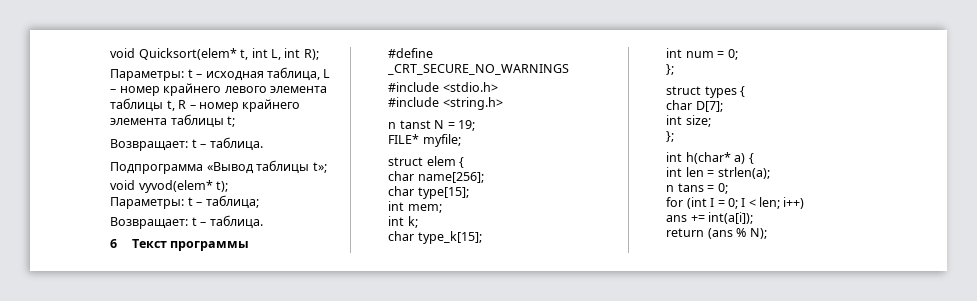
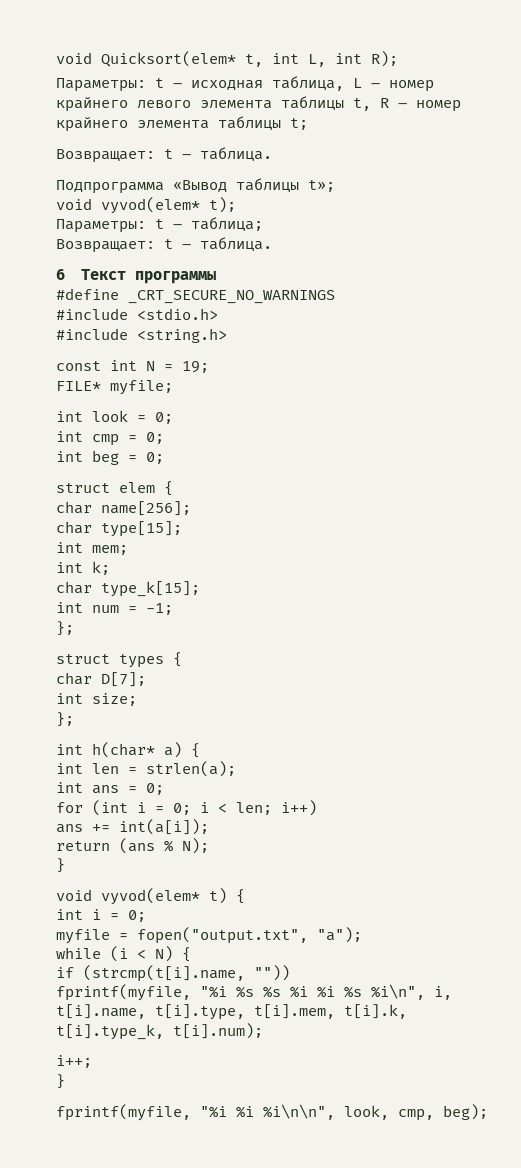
- n tanst N = 19;
+ const int N = 19;
+ int look = 0;
+ int cmp = 0;
+ int beg = 0;
- int num = 0;
+ int num = -1;
- n tans = 0;
+ int ans = 0;
- for (int I = 0; I < len; i++)
+ for (int i = 0; i < len; i++)
  return (ans % N);
+ }
+ void vyvod(elem* t) {
+ int i = 0;
+ myfile = fopen("output.txt", "a");
+ while (i < N) {
+ if (strcmp(t[i].name, ""))
+ fprintf(myfile, "%i %s %s %i %i %s %i\n", i, t[i].name, t[i].type, t[i].mem, t[i].k, t[i].type_k, t[i].num);
+ i++;
+ }
+ fprintf(myfile, "%i %i %i\n\n", look, cmp, beg);

